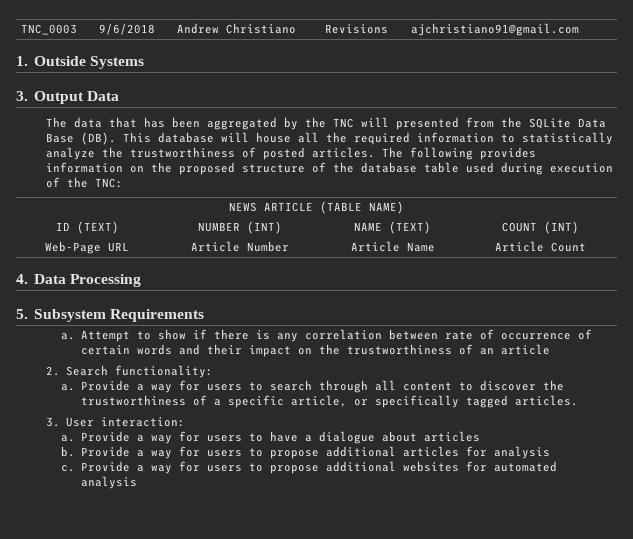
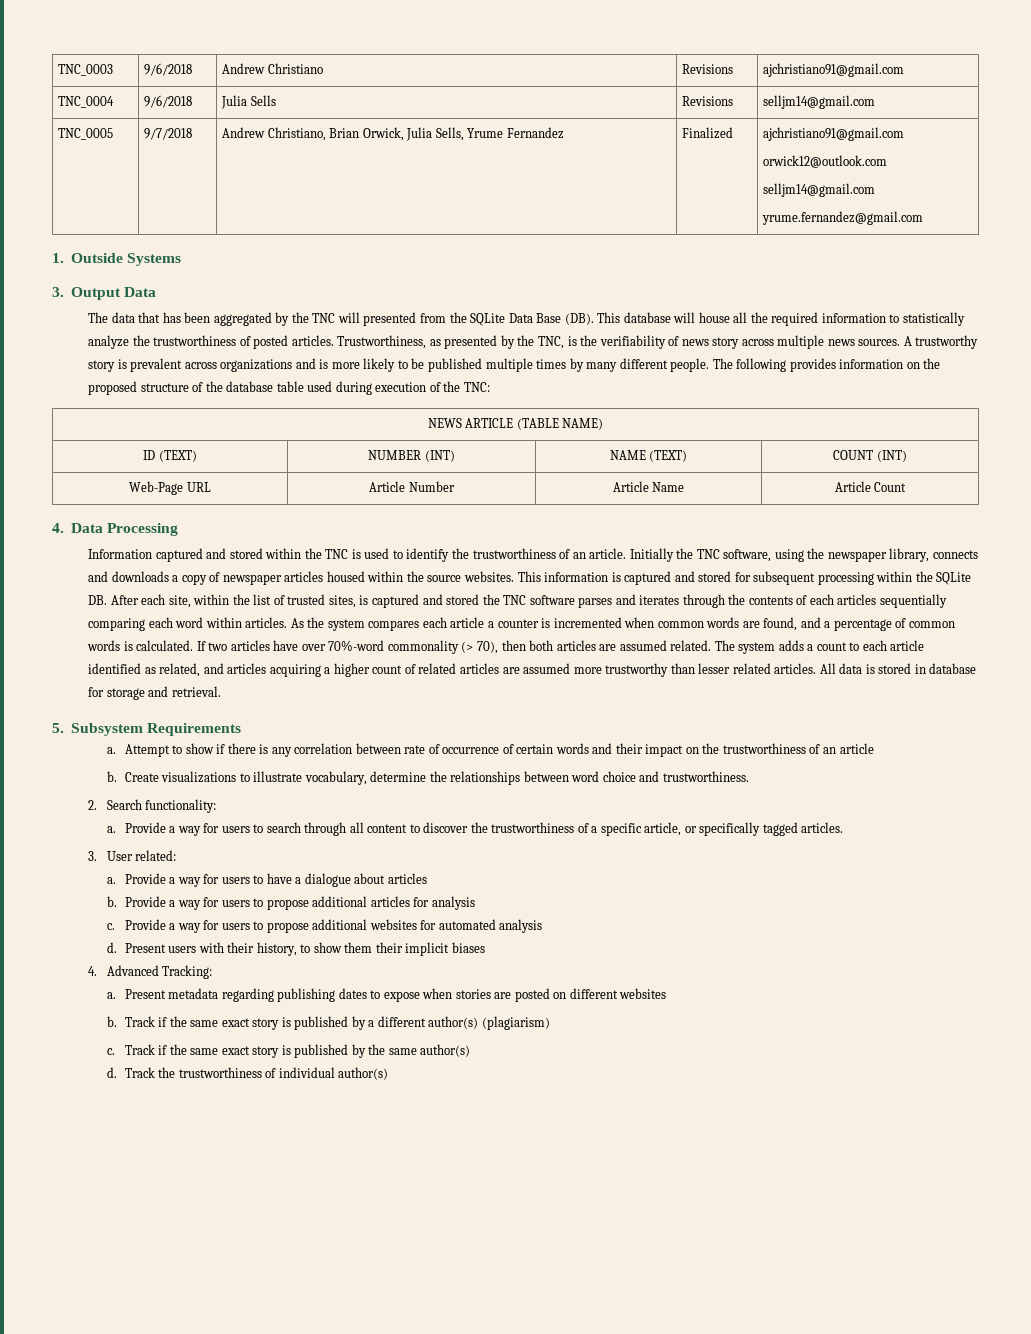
+ TNC_0004 | 9/6/2018 | Julia Sells | Revisions | selljm14@gmail.com
+ TNC_0005 | 9/7/2018 | Andrew Christiano, Brian Orwick, Julia Sells, Yrume Fernandez | Finalized | ajchristiano91@gmail.com
+ orwick12@outlook.com
+ selljm14@gmail.com
+ yrume.fernandez@gmail.com
+ Trustworthiness, as presented by the TNC, is the verifiability of news story across multiple news sources. A trustworthy story is prevalent across organizations and is more likely to be published multiple times by many different people.
+ Information captured and stored within the TNC is used to identify the trustworthiness of an article. Initially the TNC software, using the newspaper library, connects and downloads a copy of newspaper articles housed within the source websites. This information is captured and stored for subsequent processing within the SQLite DB. After each site, within the list of trusted sites, is captured and stored the TNC software parses and iterates through the contents of each articles sequentially comparing each word within articles. As the system compares each article a counter is incremented when common words are found, and a percentage of common words is calculated. If two articles have over 70%-word commonality (> 70), then both articles are assumed related. The system adds a count to each article identified as related, and articles acquiring a higher count of related articles are assumed more trustworthy than lesser related articles. All data is stored in database for storage and retrieval.
+ b. Create visualizations to illustrate vocabulary, determine the relationships between word choice and trustworthiness.
- 3. User interaction:
+ 3. User related:
+ d. Present users with their history, to show them their implicit biases
+ 4. Advanced Tracking:
+ a. Present metadata regarding publishing dates to expose when stories are posted on different websites
+ b. Track if the same exact story is published by a different author(s) (plagiarism)
+ c. Track if the same exact story is published by the same author(s)
+ d. Track the trustworthiness of individual author(s)

